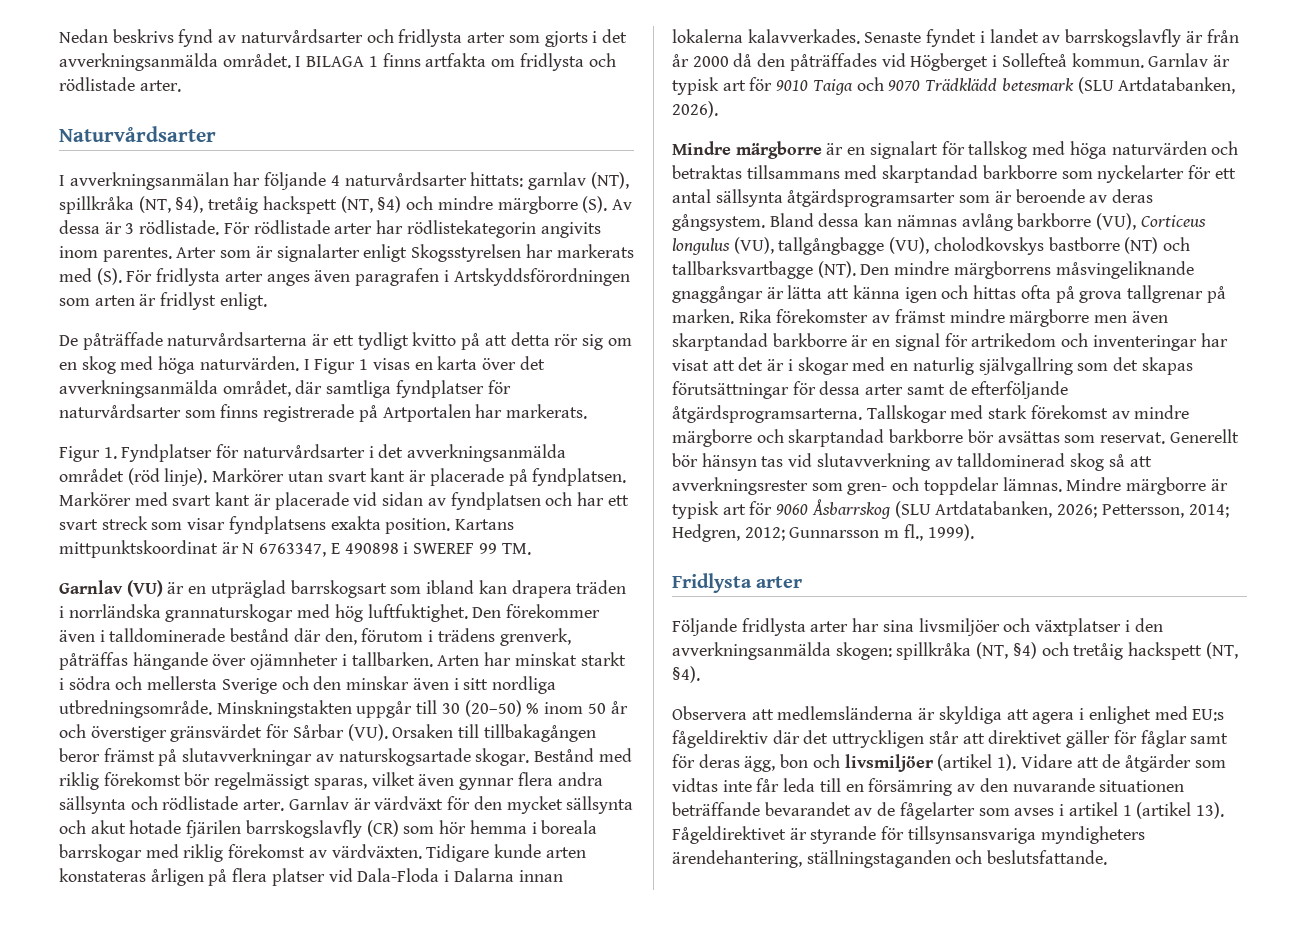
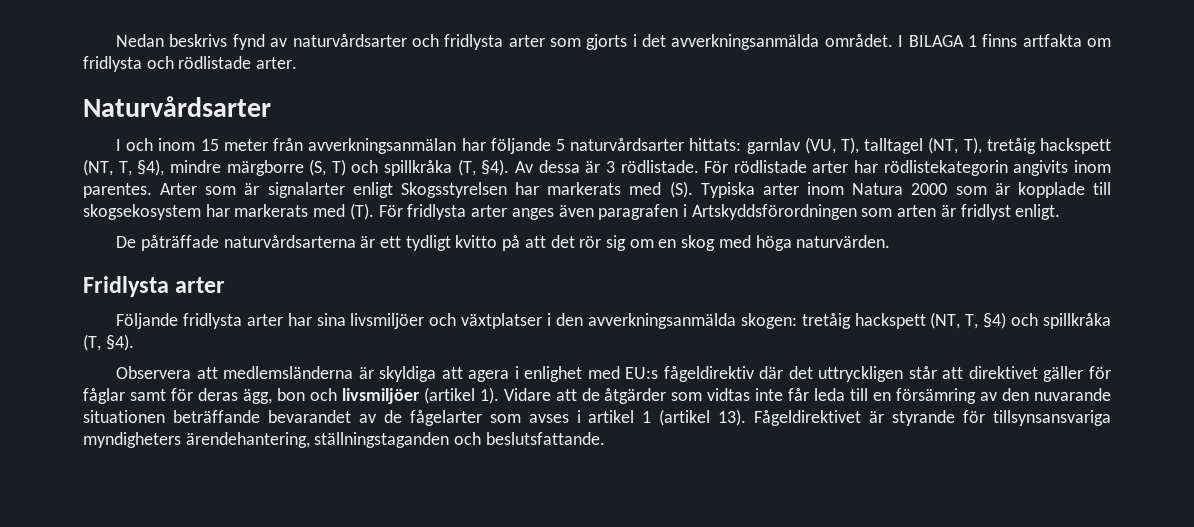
- I avverkningsanmälan har följande 4 naturvårdsarter hittats: garnlav (NT), spillkråka (NT, §4), tretåig hackspett (NT, §4) och mindre märgborre (S). Av dessa är 3 rödlistade.
+ I och inom 15 meter från avverkningsanmälan har följande 5 naturvårdsarter hittats: garnlav (VU, T), talltagel (NT, T), tretåig hackspett (NT, T, §4), mindre märgborre (S, T) och spillkråka (T, §4). Av dessa är 3 rödlistade.
- Arter som är signalarter enligt Skogsstyrelsen har markerats med (S). För fridlysta arter anges även paragrafen i Artskyddsförordningen som arten är fridlyst enligt.
+ Arter som är signalarter enligt Skogsstyrelsen har markerats med (S). Typiska arter inom Natura 2000 som är kopplade till skogsekosystem har markerats med (T). För fridlysta arter anges även paragrafen i Artskyddsförordningen som arten är fridlyst enligt.
- De påträffade naturvårdsarterna är ett tydligt kvitto på att detta rör sig om en skog med höga naturvärden. I Figur 1 visas en karta över det avverkningsanmälda området, där samtliga fyndplatser för naturvårdsarter som finns registrerade på Artportalen har markerats.
- Figur 1. Fyndplatser för naturvårdsarter i det avverkningsanmälda området (röd linje). Markörer utan svart kant är placerade på fyndplatsen. Markörer med svart kant är placerade vid sidan av fyndplatsen och har ett svart streck som visar fyndplatsens exakta position. Kartans mittpunktskoordinat är N 6763347, E 490898 i SWEREF 99 TM.
- Garnlav (VU) är en utpräglad barrskogsart som ibland kan drapera träden i norrländska grannaturskogar med hög luftfuktighet. Den förekommer även i talldominerade bestånd där den, förutom i trädens grenverk, påträffas hängande över ojämnheter i tallbarken. Arten har minskat starkt i södra och mellersta Sverige och den minskar även i sitt nordliga utbredningsområde. Minskningstakten uppgår till 30 (20–50) % inom 50 år och överstiger gränsvärdet för Sårbar (VU). Orsaken till tillbakagången beror främst på slutavverkningar av naturskogsartade skogar. Bestånd med riklig förekomst bör regelmässigt sparas, vilket även gynnar flera andra sällsynta och rödlistade arter. Garnlav är värdväxt för den mycket sällsynta och akut hotade fjärilen barrskogslavfly (CR) som hör hemma i boreala barrskogar med riklig förekomst av värdväxten. Tidigare kunde arten konstateras årligen på flera platser vid Dala-Floda i Dalarna innan lokalerna kalavverkades. Senaste fyndet i landet av barrskogslavfly är från år 2000 då den påträffades vid Högberget i Sollefteå kommun. Garnlav är typisk art för 9010 Taiga och 9070 Trädklädd betesmark (SLU Artdatabanken, 2026).
- Mindre märgborre är en signalart för tallskog med höga naturvärden och betraktas tillsammans med skarptandad barkborre som nyckelarter för ett antal sällsynta åtgärdsprogramsarter som är beroende av deras gångsystem. Bland dessa kan nämnas avlång barkborre (VU), Corticeus longulus (VU), tallgångbagge (VU), cholodkovskys bastborre (NT) och tallbarksvartbagge (NT). Den mindre märgborrens måsvingeliknande gnaggångar är lätta att känna igen och hittas ofta på grova tallgrenar på marken. Rika förekomster av främst mindre märgborre men även skarptandad barkborre är en signal för artrikedom och inventeringar har visat att det är i skogar med en naturlig självgallring som det skapas förutsättningar för dessa arter samt de efterföljande åtgärdsprogramsarterna. Tallskogar med stark förekomst av mindre märgborre och skarptandad barkborre bör avsättas som reservat. Generellt bör hänsyn tas vid slutavverkning av talldominerad skog så att avverkningsrester som gren- och toppdelar lämnas. Mindre märgborre är typisk art för 9060 Åsbarrskog (SLU Artdatabanken, 2026; Pettersson, 2014; Hedgren, 2012; Gunnarsson m fl., 1999).
+ De påträffade naturvårdsarterna är ett tydligt kvitto på att det rör sig om en skog med höga naturvärden.
- Följande fridlysta arter har sina livsmiljöer och växtplatser i den avverkningsanmälda skogen: spillkråka (NT, §4) och tretåig hackspett (NT, §4).
+ Följande fridlysta arter har sina livsmiljöer och växtplatser i den avverkningsanmälda skogen: tretåig hackspett (NT, T, §4) och spillkråka (T, §4).

